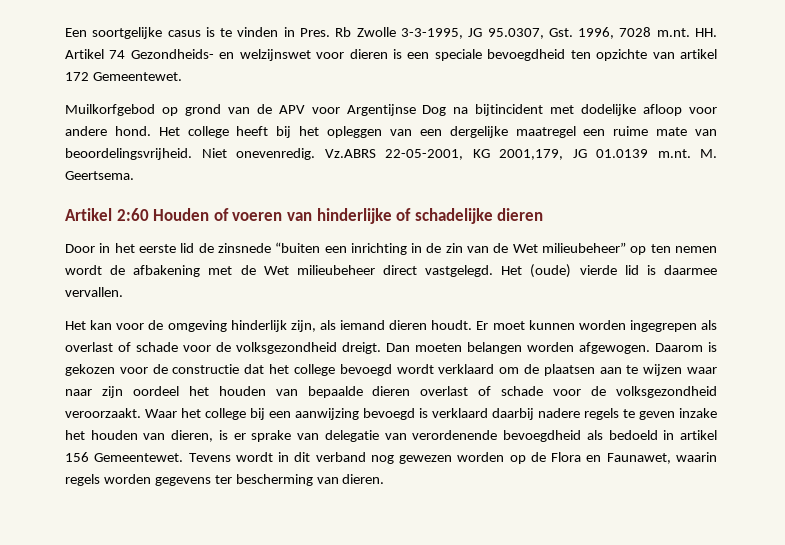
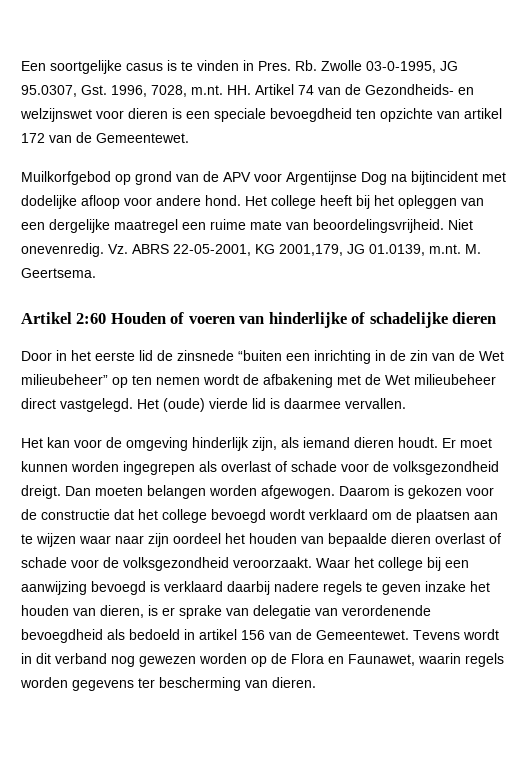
- Rb Zwolle 3-3-1995, JG 95.0307, Gst. 1996, 7028 m.nt. HH. Artikel 74 Gezondheids- en welzijnswet voor dieren is een speciale bevoegdheid ten opzichte van artikel 172 Gemeentewet.
+ Rb. Zwolle 03-0-1995, JG 95.0307, Gst. 1996, 7028, m.nt. HH. Artikel 74 van de Gezondheids- en welzijnswet voor dieren is een speciale bevoegdheid ten opzichte van artikel 172 van de Gemeentewet.
- Vz.ABRS 22-05-2001, KG 2001,179, JG 01.0139 m.nt. M. Geertsema.
+ Vz. ABRS 22-05-2001, KG 2001,179, JG 01.0139, m.nt. M. Geertsema.
- Waar het college bij een aanwijzing bevoegd is verklaard daarbij nadere regels te geven inzake het houden van dieren, is er sprake van delegatie van verordenende bevoegdheid als bedoeld in artikel 156 Gemeentewet.
+ Waar het college bij een aanwijzing bevoegd is verklaard daarbij nadere regels te geven inzake het houden van dieren, is er sprake van delegatie van verordenende bevoegdheid als bedoeld in artikel 156 van de Gemeentewet.

